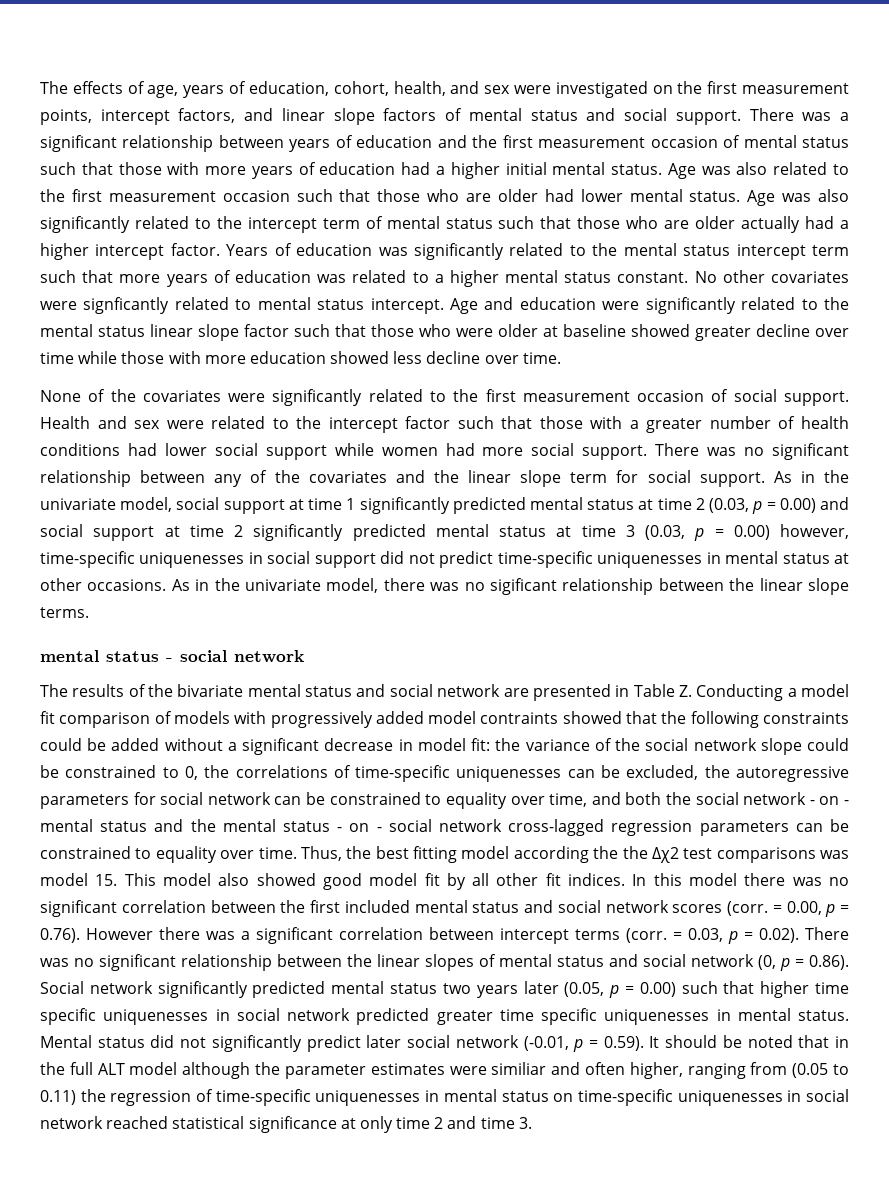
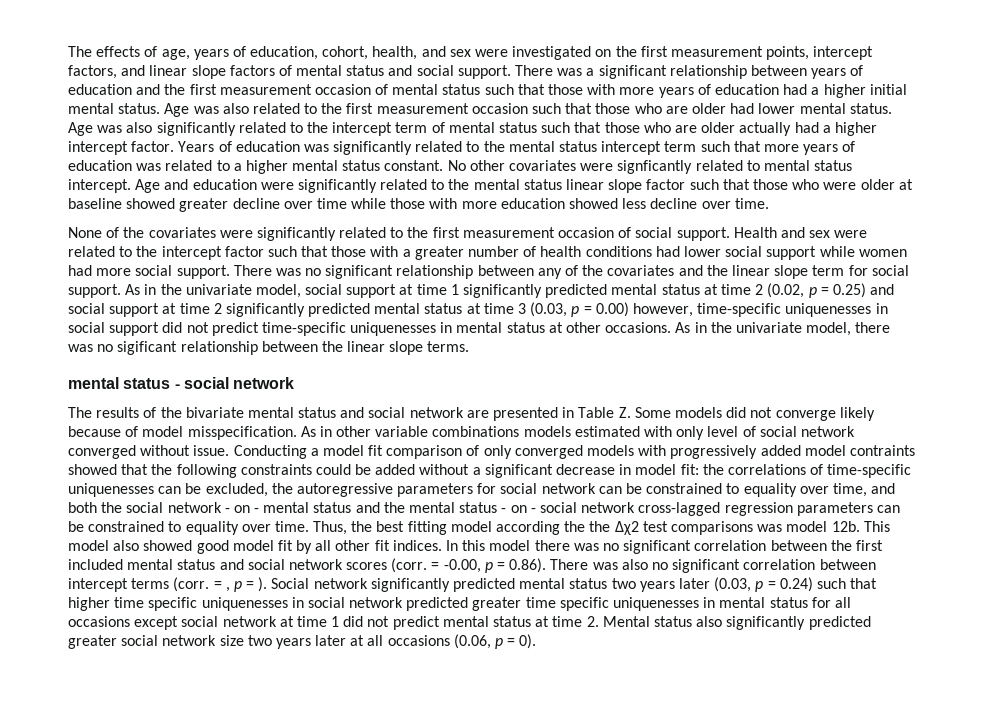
- As in the univariate model, social support at time 1 significantly predicted mental status at time 2 (0.03, p = 0.00) and social support at time 2 significantly predicted mental status at time 3 (0.03, p = 0.00) however, time-specific uniquenesses in social support did not predict time-specific uniquenesses in mental status at other occasions.
+ As in the univariate model, social support at time 1 significantly predicted mental status at time 2 (0.02, p = 0.25) and social support at time 2 significantly predicted mental status at time 3 (0.03, p = 0.00) however, time-specific uniquenesses in social support did not predict time-specific uniquenesses in mental status at other occasions.
- The results of the bivariate mental status and social network are presented in Table Z. Conducting a model fit comparison of models with progressively added model contraints showed that the following constraints could be added without a significant decrease in model fit:
+ The results of the bivariate mental status and social network are presented in Table Z. Some models did not converge likely because of model misspecification. As in other variable combinations models estimated with only level of social network converged without issue. Conducting a model fit comparison of only converged models with progressively added model contraints showed that the following constraints could be added without a significant decrease in model fit:
- the variance of the social network slope could be constrained to 0, the correlations of time-specific uniquenesses can be excluded, the autoregressive parameters for social network can be constrained to equality over time, and both the social network - on - mental status and the mental status - on - social network cross-lagged regression parameters can be constrained to equality over time.
+ the correlations of time-specific uniquenesses can be excluded, the autoregressive parameters for social network can be constrained to equality over time, and both the social network - on - mental status and the mental status - on - social network cross-lagged regression parameters can be constrained to equality over time.
- Thus, the best fitting model according the the ∆χ2 test comparisons was model 15. This model also showed good model fit by all other fit indices.
+ Thus, the best fitting model according the the ∆χ2 test comparisons was model 12b. This model also showed good model fit by all other fit indices.
- = 0.00, p = 0.76). However there was a significant correlation between intercept terms (corr.
+ = -0.00, p = 0.86). There was also no significant correlation between intercept terms (corr.
- = 0.03, p = 0.02). There was no significant relationship between the linear slopes of mental status and social network (0, p = 0.86). Social network significantly predicted mental status two years later (0.05, p = 0.00) such that higher time specific uniquenesses in social network predicted greater time specific uniquenesses in mental status. Mental status did not significantly predict later social network (-0.01, p = 0.59). It should be noted that in the full ALT model although the parameter estimates were similiar and often higher, ranging from (0.05 to 0.11) the regression of time-specific uniquenesses in mental status on time-specific uniquenesses in social network reached statistical significance at only time 2 and time 3.
+ = , p = ). Social network significantly predicted mental status two years later (0.03, p = 0.24) such that higher time specific uniquenesses in social network predicted greater time specific uniquenesses in mental status for all occasions except social network at time 1 did not predict mental status at time 2. Mental status also significantly predicted greater social network size two years later at all occasions (0.06, p = 0).

